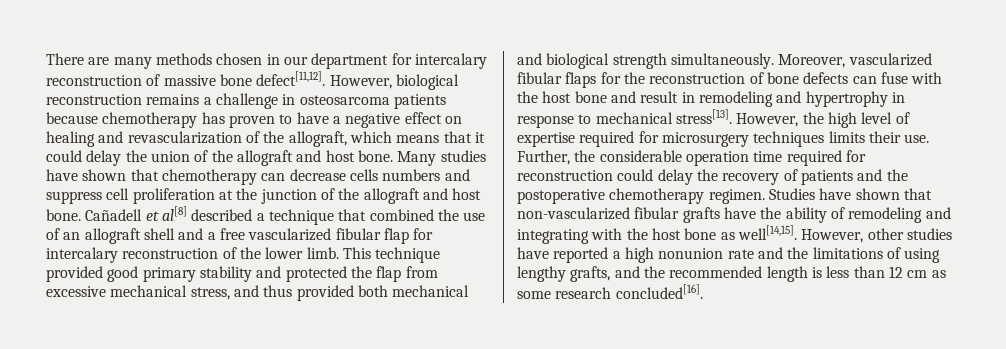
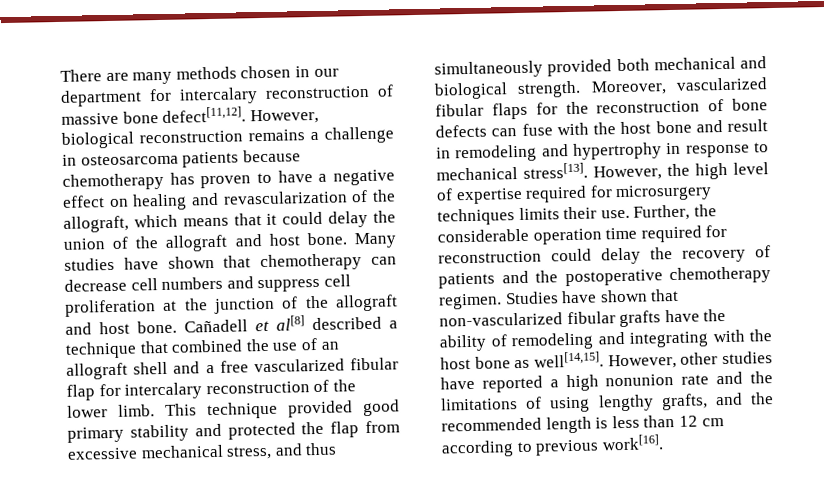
- Many studies have shown that chemotherapy can decrease cells numbers and suppress cell proliferation at the junction of the allograft and host bone.
+ Many studies have shown that chemotherapy can decrease cell numbers and suppress cell proliferation at the junction of the allograft and host bone.
- This technique provided good primary stability and protected the flap from excessive mechanical stress, and thus provided both mechanical and biological strength simultaneously.
+ This technique provided good primary stability and protected the flap from excessive mechanical stress, and thus simultaneously provided both mechanical and biological strength.
- However, other studies have reported a high nonunion rate and the limitations of using lengthy grafts, and the recommended length is less than 12 cm as some research concluded[16].
+ However, other studies have reported a high nonunion rate and the limitations of using lengthy grafts, and the recommended length is less than 12 cm according to previous work[16].

